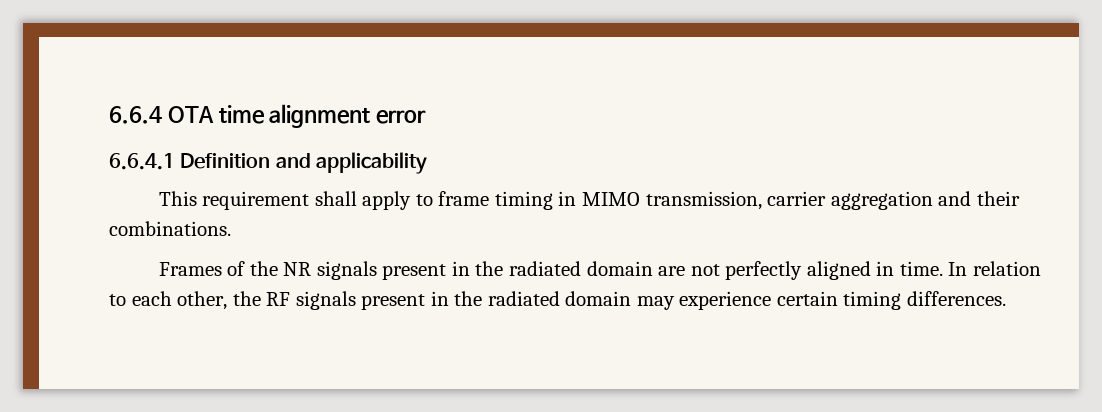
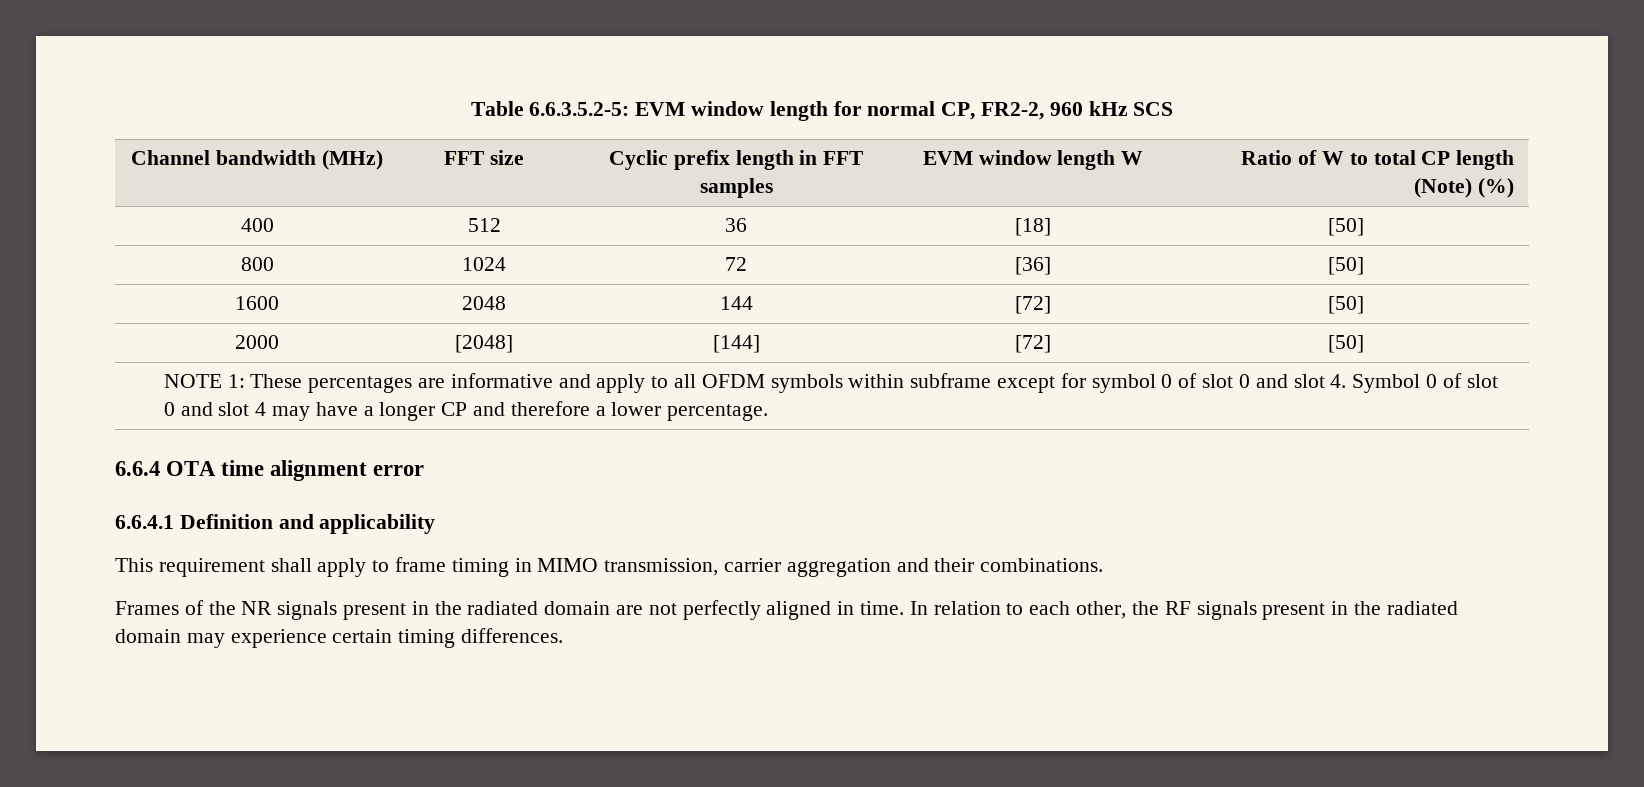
+ Table 6.6.3.5.2-5: EVM window length for normal CP, FR2-2, 960 kHz SCS
+ Channel bandwidth (MHz) | FFT size | Cyclic prefix length in FFT samples | EVM window length W | Ratio of W to total CP length (Note) (%)
+ 400 | 512 | 36 | [18] | [50]
+ 800 | 1024 | 72 | [36] | [50]
+ 1600 | 2048 | 144 | [72] | [50]
+ 2000 | [2048] | [144] | [72] | [50]
+ NOTE 1: These percentages are informative and apply to all OFDM symbols within subframe except for symbol 0 of slot 0 and slot 4. Symbol 0 of slot 0 and slot 4 may have a longer CP and therefore a lower percentage.

